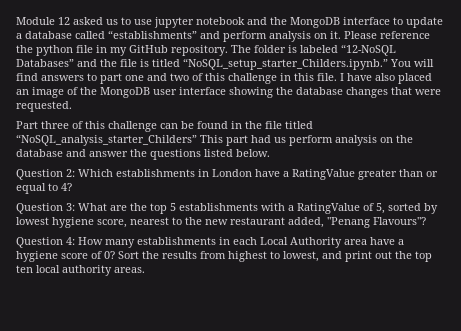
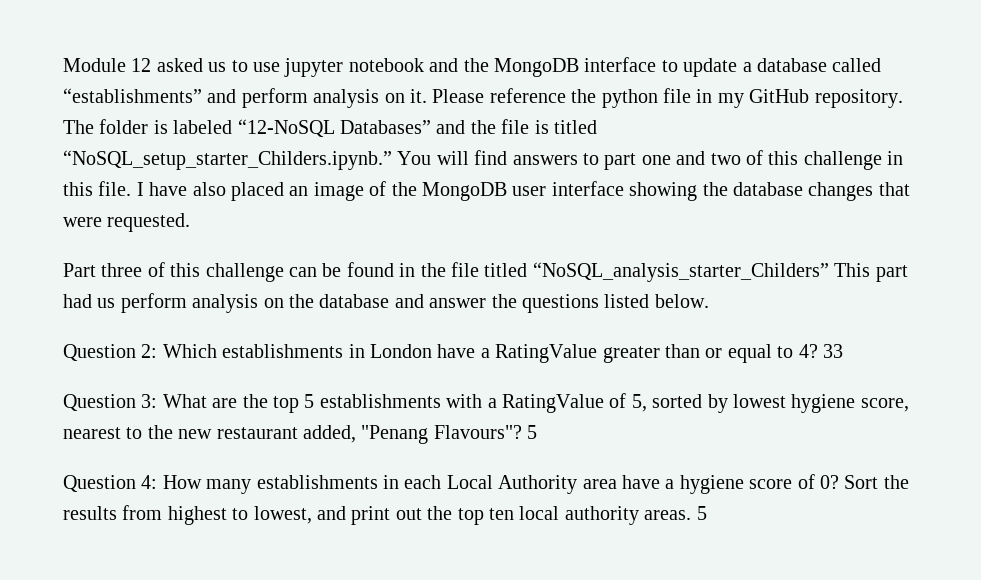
+ 33
- Question 3: What are the top 5 establishments with a RatingValue of 5, sorted by lowest hygiene score, nearest to the new restaurant added, "Penang Flavours"?
+ Question 3: What are the top 5 establishments with a RatingValue of 5, sorted by lowest hygiene score, nearest to the new restaurant added, "Penang Flavours"? 5
- Sort the results from highest to lowest, and print out the top ten local authority areas.
+ Sort the results from highest to lowest, and print out the top ten local authority areas. 5

